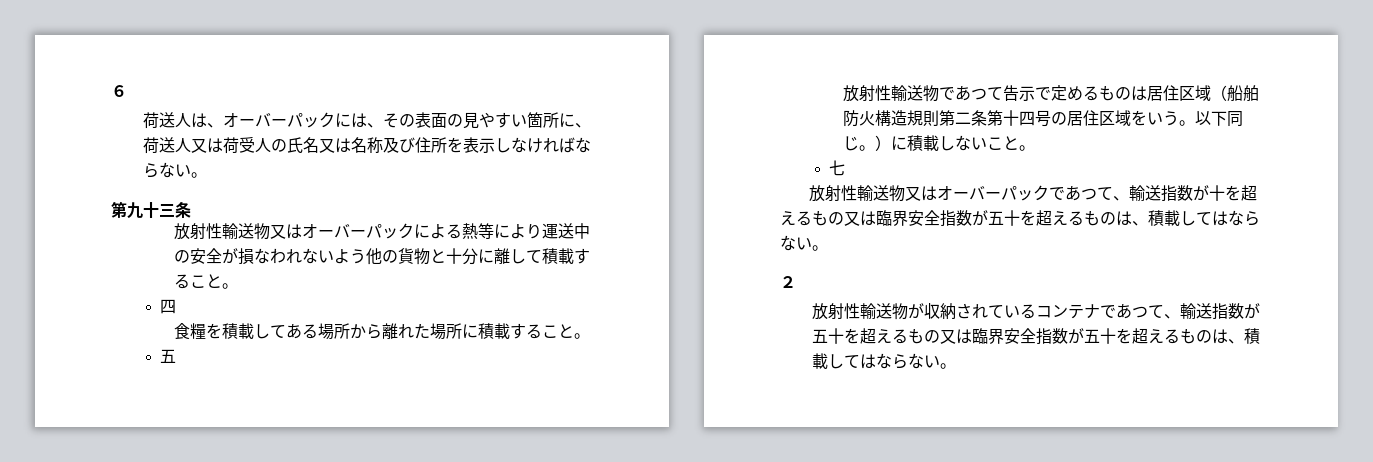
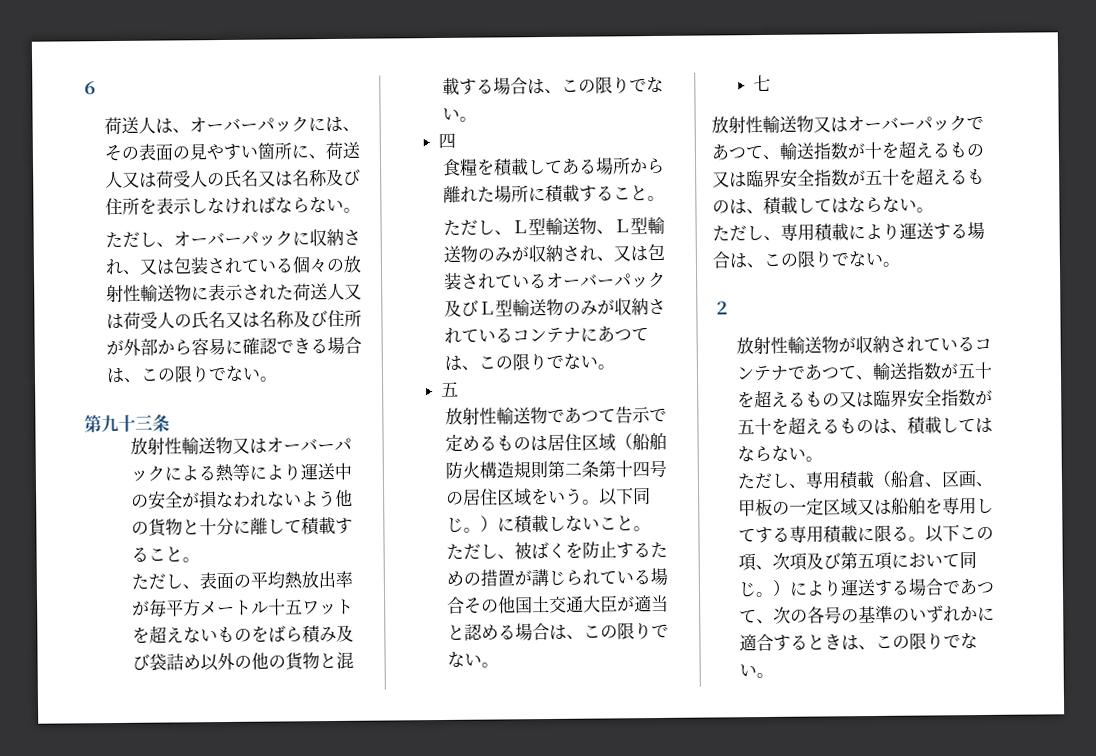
+ ただし、オーバーパックに収納され、又は包装されている個々の放射性輸送物に表示された荷送人又は荷受人の氏名又は名称及び住所が外部から容易に確認できる場合は、この限りでない。
+ ただし、表面の平均熱放出率が毎平方メートル十五ワットを超えないものをばら積み及び袋詰め以外の他の貨物と混載する場合は、この限りでない。
+ ただし、Ｌ型輸送物、Ｌ型輸送物のみが収納され、又は包装されているオーバーパック及びＬ型輸送物のみが収納されているコンテナにあつては、この限りでない。
+ ただし、被ばくを防止するための措置が講じられている場合その他国土交通大臣が適当と認める場合は、この限りでない。
+ ただし、専用積載により運送する場合は、この限りでない。
+ ただし、専用積載（船倉、区画、甲板の一定区域又は船舶を専用してする専用積載に限る。以下この項、次項及び第五項において同じ。）により運送する場合であつて、次の各号の基準のいずれかに適合するときは、この限りでない。

